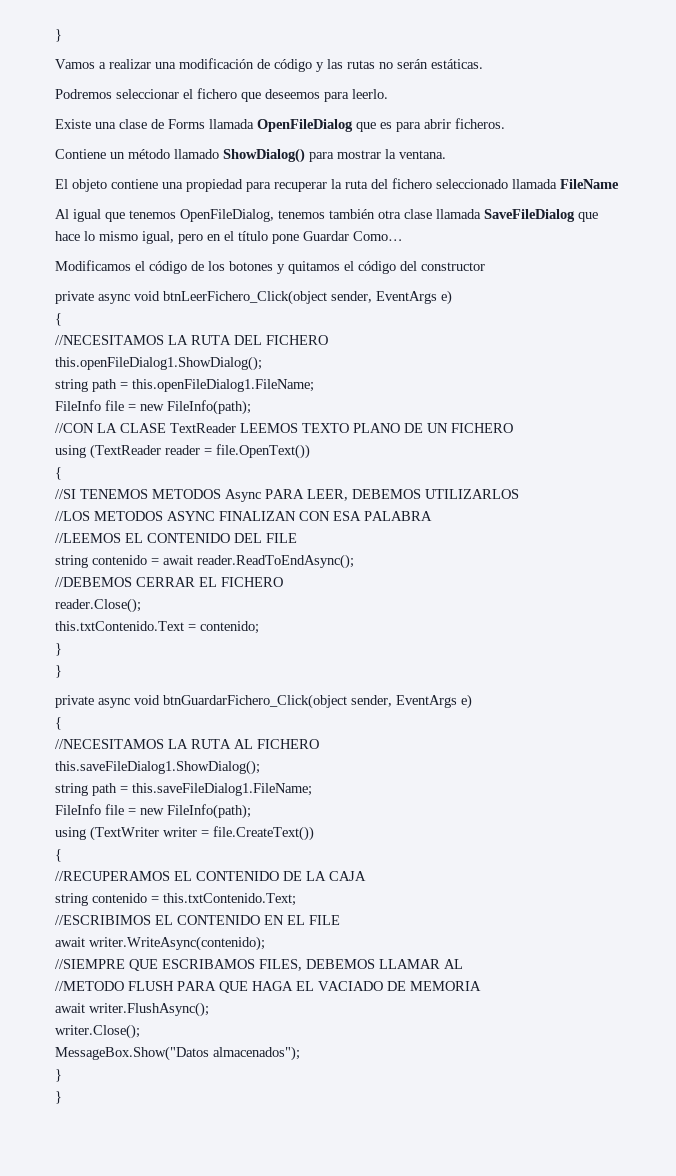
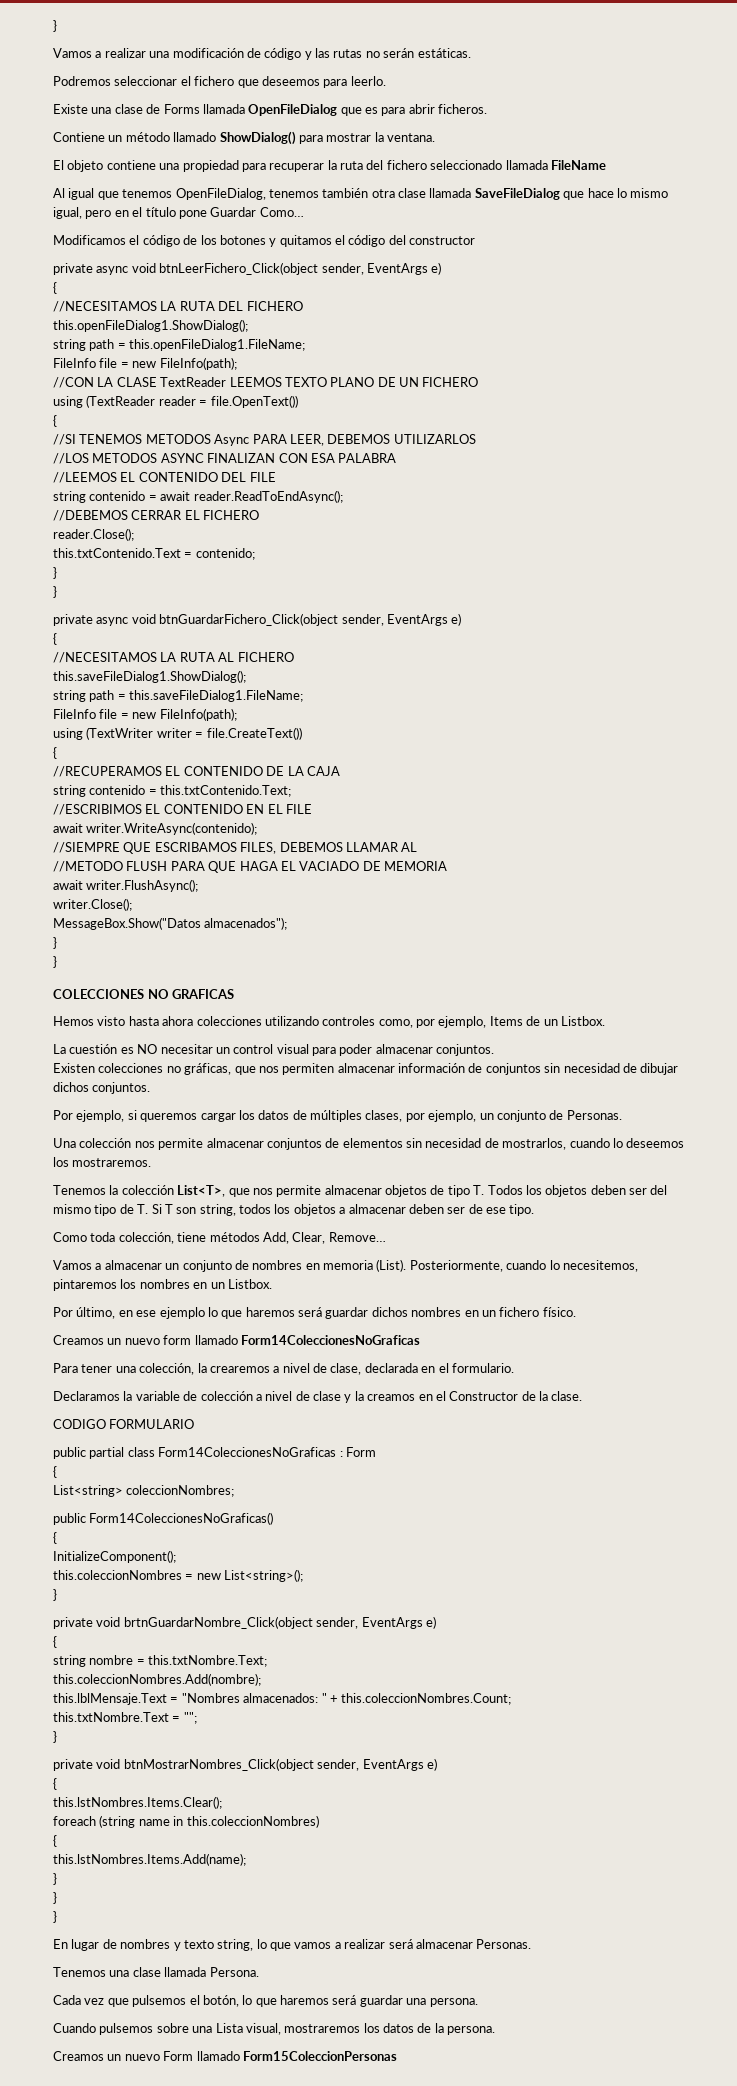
+ COLECCIONES NO GRAFICAS
+ Hemos visto hasta ahora colecciones utilizando controles como, por ejemplo, Items de un Listbox.
+ La cuestión es NO necesitar un control visual para poder almacenar conjuntos.
+ Existen colecciones no gráficas, que nos permiten almacenar información de conjuntos sin necesidad de dibujar dichos conjuntos.
+ Por ejemplo, si queremos cargar los datos de múltiples clases, por ejemplo, un conjunto de Personas.
+ Una colección nos permite almacenar conjuntos de elementos sin necesidad de mostrarlos, cuando lo deseemos los mostraremos.
+ Tenemos la colección List<T>, que nos permite almacenar objetos de tipo T. Todos los objetos deben ser del mismo tipo de T. Si T son string, todos los objetos a almacenar deben ser de ese tipo.
+ Como toda colección, tiene métodos Add, Clear, Remove…
+ Vamos a almacenar un conjunto de nombres en memoria (List). Posteriormente, cuando lo necesitemos, pintaremos los nombres en un Listbox.
+ Por último, en ese ejemplo lo que haremos será guardar dichos nombres en un fichero físico.
+ Creamos un nuevo form llamado Form14ColeccionesNoGraficas
+ Para tener una colección, la crearemos a nivel de clase, declarada en el formulario.
+ Declaramos la variable de colección a nivel de clase y la creamos en el Constructor de la clase.
+ CODIGO FORMULARIO
+ public partial class Form14ColeccionesNoGraficas : Form
+ {
+ List<string> coleccionNombres;
+ public Form14ColeccionesNoGraficas()
+ {
+ InitializeComponent();
+ this.coleccionNombres = new List<string>();
+ }
+ private void brtnGuardarNombre_Click(object sender, EventArgs e)
+ {
+ string nombre = this.txtNombre.Text;
+ this.coleccionNombres.Add(nombre);
+ this.lblMensaje.Text = "Nombres almacenados: " + this.coleccionNombres.Count;
+ this.txtNombre.Text = "";
+ }
+ private void btnMostrarNombres_Click(object sender, EventArgs e)
+ {
+ this.lstNombres.Items.Clear();
+ foreach (string name in this.coleccionNombres)
+ {
+ this.lstNombres.Items.Add(name);
+ }
+ }
+ }
+ En lugar de nombres y texto string, lo que vamos a realizar será almacenar Personas.
+ Tenemos una clase llamada Persona.
+ Cada vez que pulsemos el botón, lo que haremos será guardar una persona.
+ Cuando pulsemos sobre una Lista visual, mostraremos los datos de la persona.
+ Creamos un nuevo Form llamado Form15ColeccionPersonas

